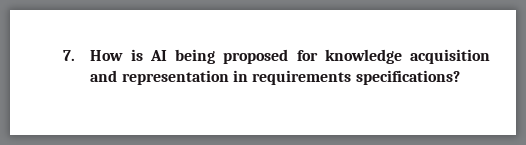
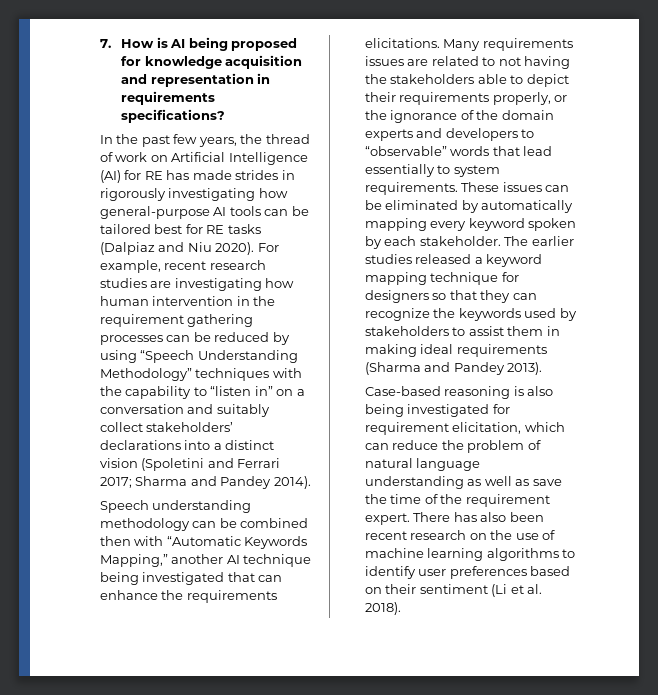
+ In the past few years, the thread of work on Artificial Intelligence (AI) for RE has made strides in rigorously investigating how general-purpose AI tools can be tailored best for RE tasks (Dalpiaz and Niu 2020). For example, recent research studies are investigating how human intervention in the requirement gathering processes can be reduced by using “Speech Understanding Methodology” techniques with the capability to “listen in” on a conversation and suitably collect stakeholders’ declarations into a distinct vision (Spoletini and Ferrari 2017; Sharma and Pandey 2014).
+ Speech understanding methodology can be combined then with “Automatic Keywords Mapping,” another AI technique being investigated that can enhance the requirements elicitations. Many requirements issues are related to not having the stakeholders able to depict their requirements properly, or the ignorance of the domain experts and developers to “observable” words that lead essentially to system requirements. These issues can be eliminated by automatically mapping every keyword spoken by each stakeholder. The earlier studies released a keyword mapping technique for designers so that they can recognize the keywords used by stakeholders to assist them in making ideal requirements (Sharma and Pandey 2013).
+ Case-based reasoning is also being investigated for requirement elicitation, which can reduce the problem of natural language understanding as well as save the time of the requirement expert. There has also been recent research on the use of machine learning algorithms to identify user preferences based on their sentiment (Li et al. 2018).

